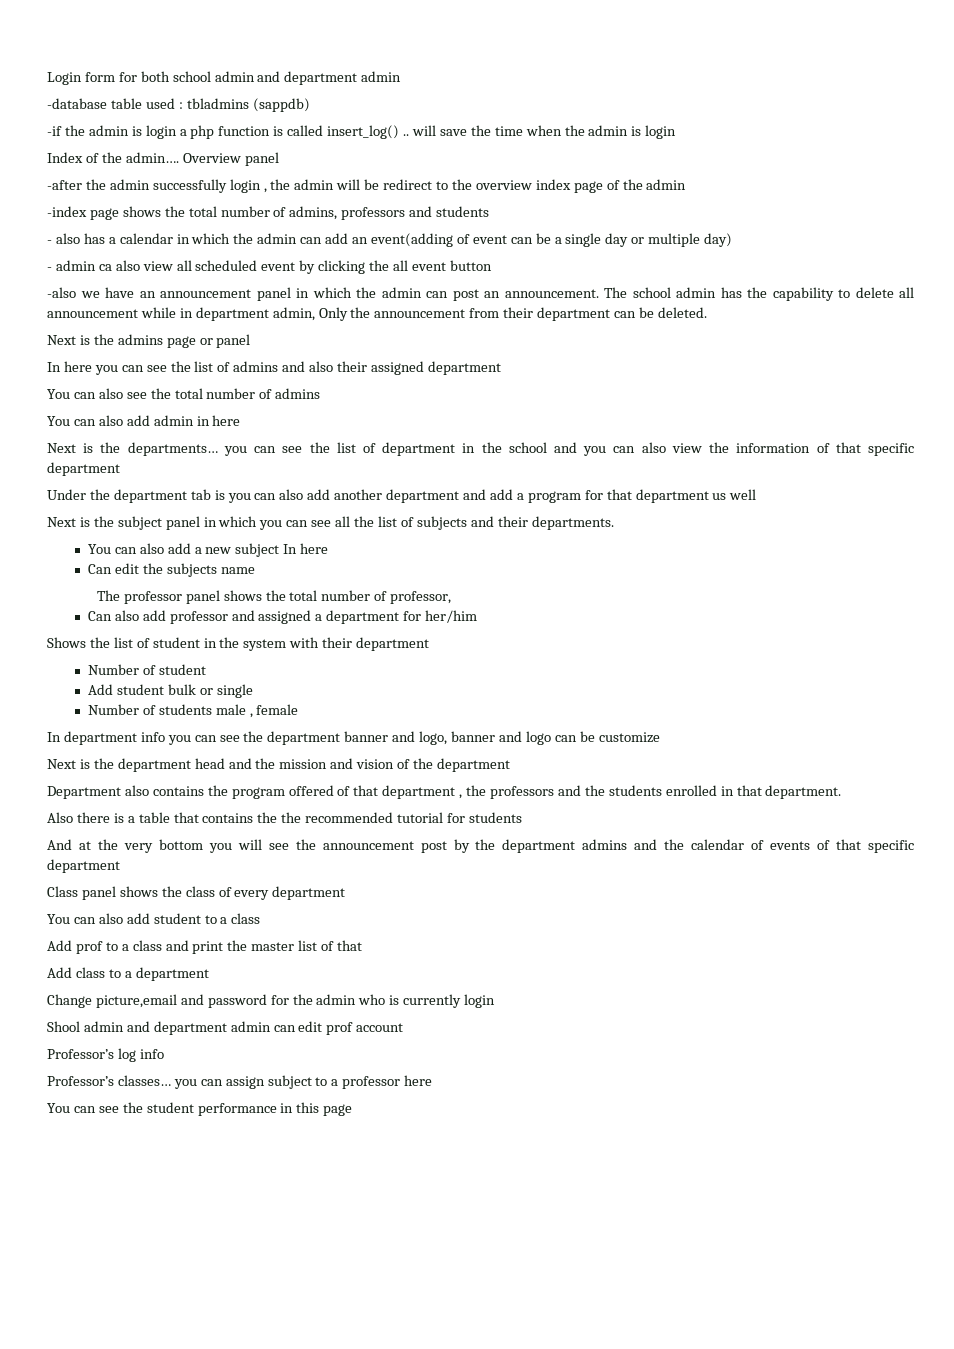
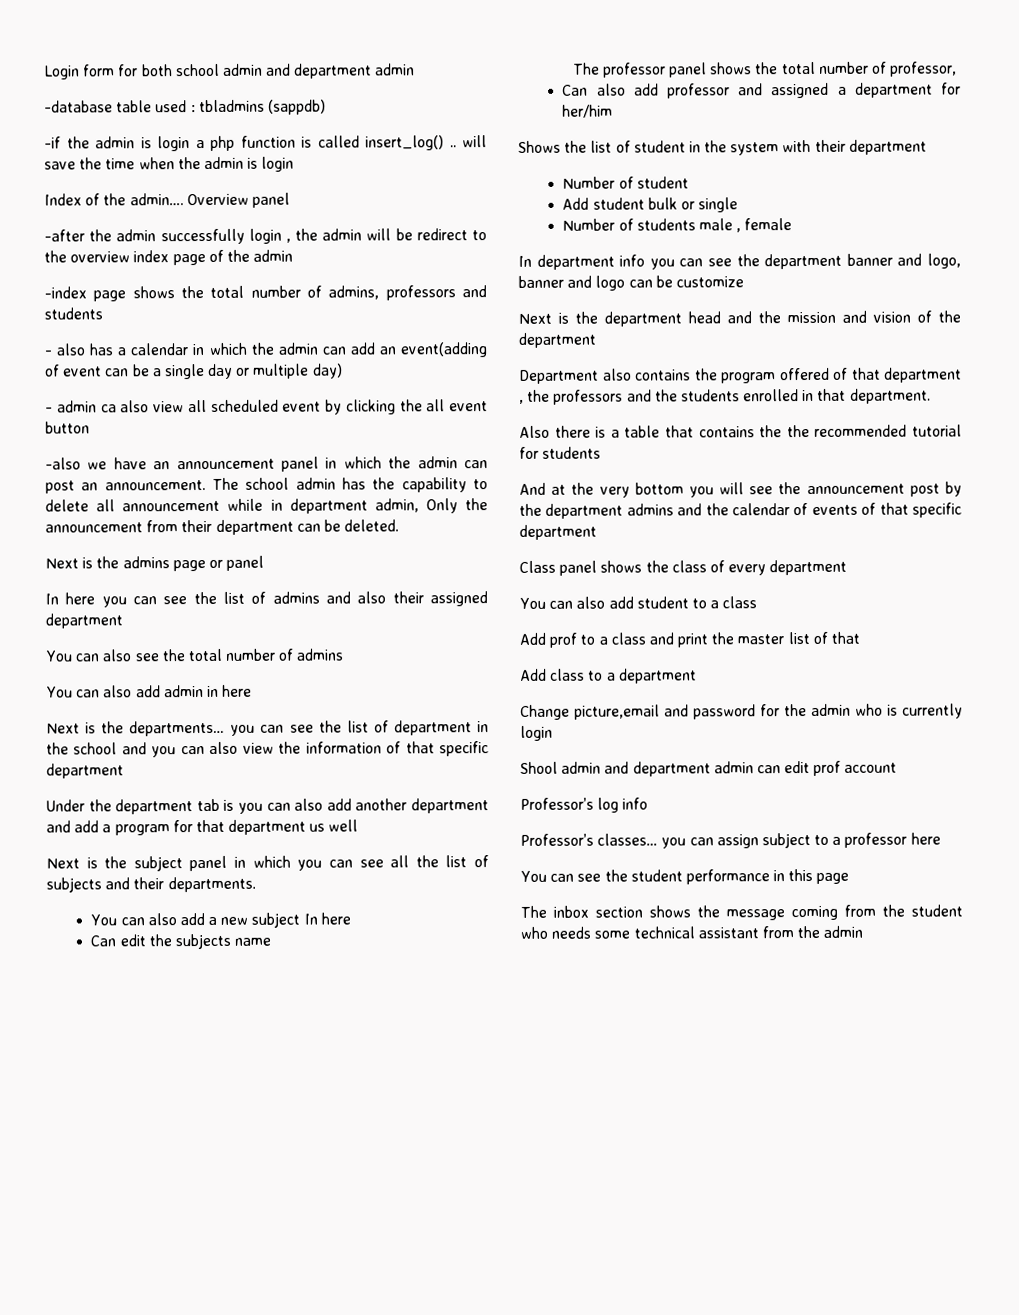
+ The inbox section shows the message coming from the student who needs some technical assistant from the admin

